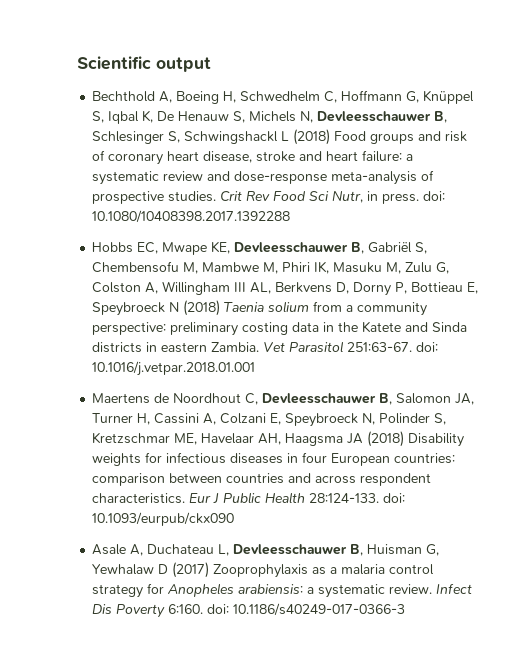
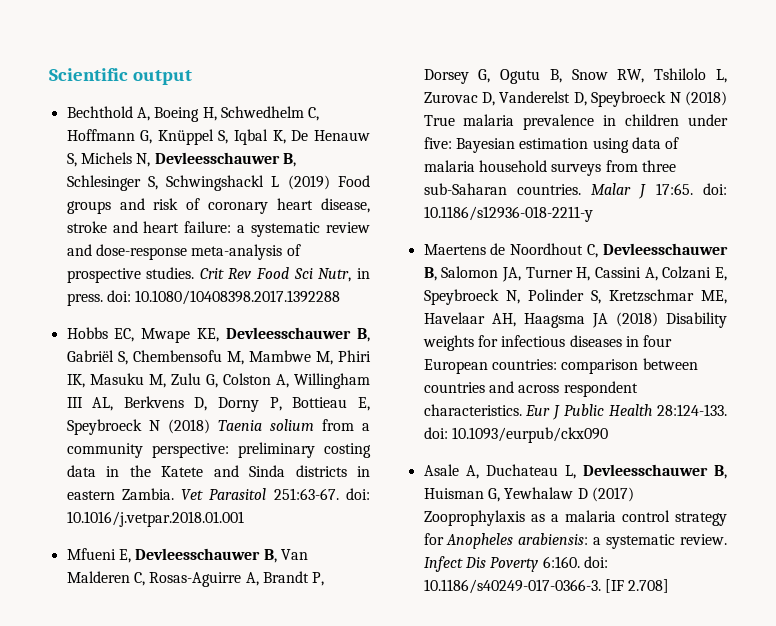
- Bechthold A, Boeing H, Schwedhelm C, Hoffmann G, Knüppel S, Iqbal K, De Henauw S, Michels N, Devleesschauwer B, Schlesinger S, Schwingshackl L (2018) Food groups and risk of coronary heart disease, stroke and heart failure: a systematic review and dose-response meta-analysis of prospective studies.
+ Bechthold A, Boeing H, Schwedhelm C, Hoffmann G, Knüppel S, Iqbal K, De Henauw S, Michels N, Devleesschauwer B, Schlesinger S, Schwingshackl L (2019) Food groups and risk of coronary heart disease, stroke and heart failure: a systematic review and dose-response meta-analysis of prospective studies.
+ Mfueni E, Devleesschauwer B, Van Malderen C, Rosas-Aguirre A, Brandt P, Dorsey G, Ogutu B, Snow RW, Tshilolo L, Zurovac D, Vanderelst D, Speybroeck N (2018) True malaria prevalence in children under five: Bayesian estimation using data of malaria household surveys from three sub-Saharan countries. Malar J 17:65. doi: 10.1186/s12936-018-2211-y
- Infect Dis Poverty 6:160. doi: 10.1186/s40249-017-0366-3
+ Infect Dis Poverty 6:160. doi: 10.1186/s40249-017-0366-3. [IF 2.708]

